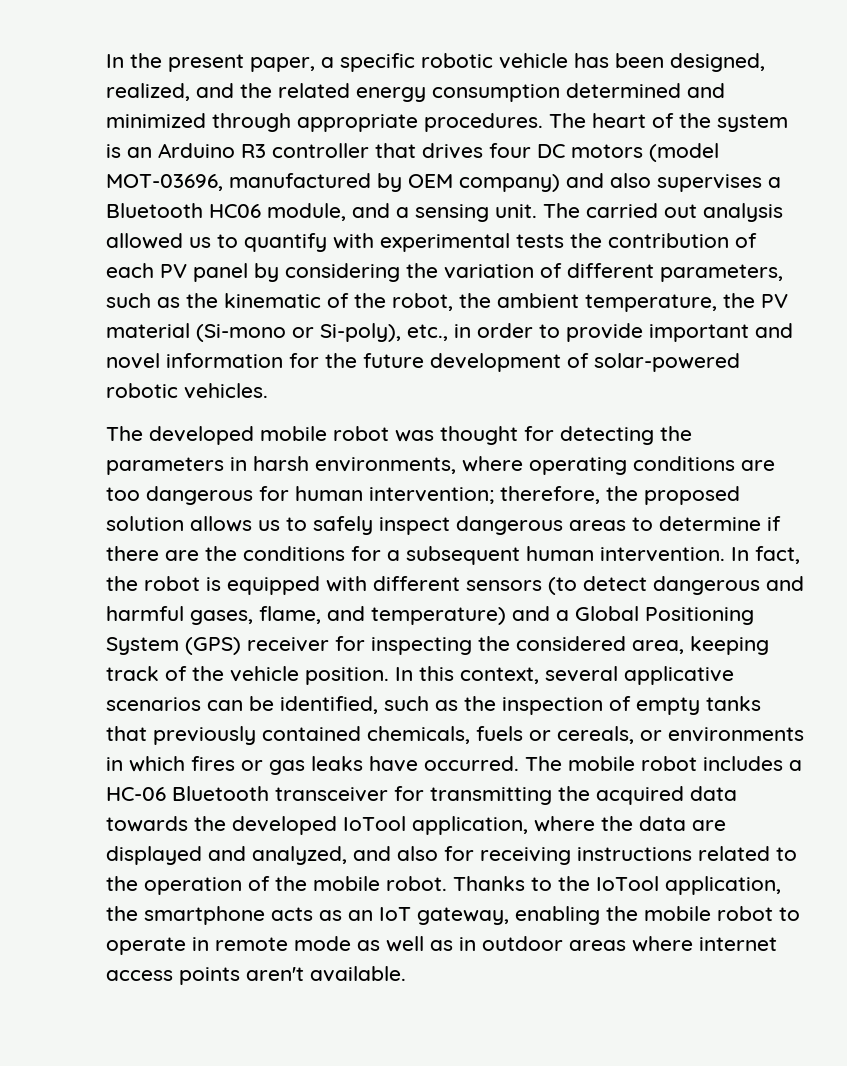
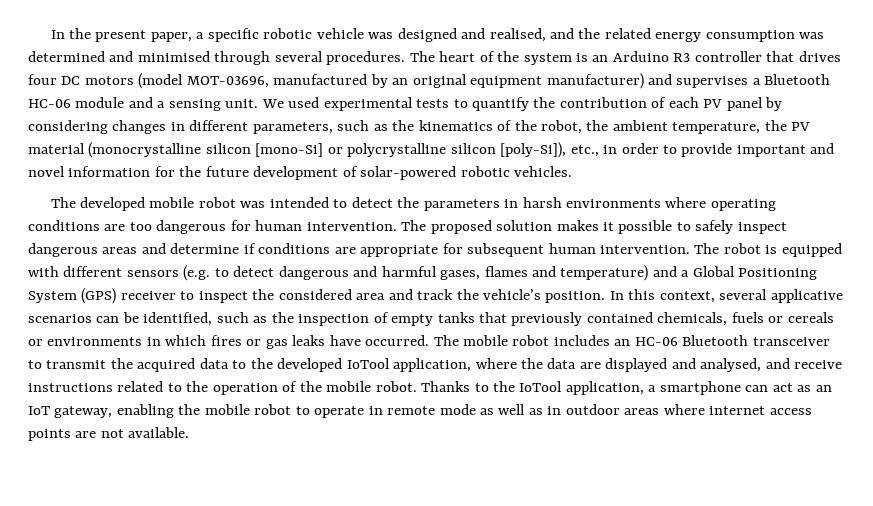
- In the present paper, a specific robotic vehicle has been designed, realized, and the related energy consumption determined and minimized through appropriate procedures.
+ In the present paper, a specific robotic vehicle was designed and realised, and the related energy consumption was determined and minimised through several procedures.
- The heart of the system is an Arduino R3 controller that drives four DC motors (model MOT-03696, manufactured by OEM company) and also supervises a Bluetooth HC06 module, and a sensing unit.
+ The heart of the system is an Arduino R3 controller that drives four DC motors (model MOT-03696, manufactured by an original equipment manufacturer) and supervises a Bluetooth HC-06 module and a sensing unit.
- The carried out analysis allowed us to quantify with experimental tests the contribution of each PV panel by considering the variation of different parameters, such as the kinematic of the robot, the ambient temperature, the PV material (Si-mono or Si-poly), etc., in order to provide important and novel information for the future development of solar-powered robotic vehicles.
+ We used experimental tests to quantify the contribution of each PV panel by considering changes in different parameters, such as the kinematics of the robot, the ambient temperature, the PV material (monocrystalline silicon [mono-Si] or polycrystalline silicon [poly-Si]), etc., in order to provide important and novel information for the future development of solar-powered robotic vehicles.
- The developed mobile robot was thought for detecting the parameters in harsh environments, where operating conditions are too dangerous for human intervention; therefore, the proposed solution allows us to safely inspect dangerous areas to determine if there are the conditions for a subsequent human intervention. In fact, the robot is equipped with different sensors (to detect dangerous and harmful gases, flame, and temperature) and a Global Positioning System (GPS) receiver for inspecting the considered area, keeping track of the vehicle position.
+ The developed mobile robot was intended to detect the parameters in harsh environments where operating conditions are too dangerous for human intervention. The proposed solution makes it possible to safely inspect dangerous areas and determine if conditions are appropriate for subsequent human intervention. The robot is equipped with different sensors (e.g. to detect dangerous and harmful gases, flames and temperature) and a Global Positioning System (GPS) receiver to inspect the considered area and track the vehicle’s position.
- In this context, several applicative scenarios can be identified, such as the inspection of empty tanks that previously contained chemicals, fuels or cereals, or environments in which fires or gas leaks have occurred.
+ In this context, several applicative scenarios can be identified, such as the inspection of empty tanks that previously contained chemicals, fuels or cereals or environments in which fires or gas leaks have occurred.
- The mobile robot includes a HC-06 Bluetooth transceiver for transmitting the acquired data towards the developed IoTool application, where the data are displayed and analyzed, and also for receiving instructions related to the operation of the mobile robot.
+ The mobile robot includes an HC-06 Bluetooth transceiver to transmit the acquired data to the developed IoTool application, where the data are displayed and analysed, and receive instructions related to the operation of the mobile robot.
- Thanks to the IoTool application, the smartphone acts as an IoT gateway, enabling the mobile robot to operate in remote mode as well as in outdoor areas where internet access points aren't available.
+ Thanks to the IoTool application, a smartphone can act as an IoT gateway, enabling the mobile robot to operate in remote mode as well as in outdoor areas where internet access points are not available.

